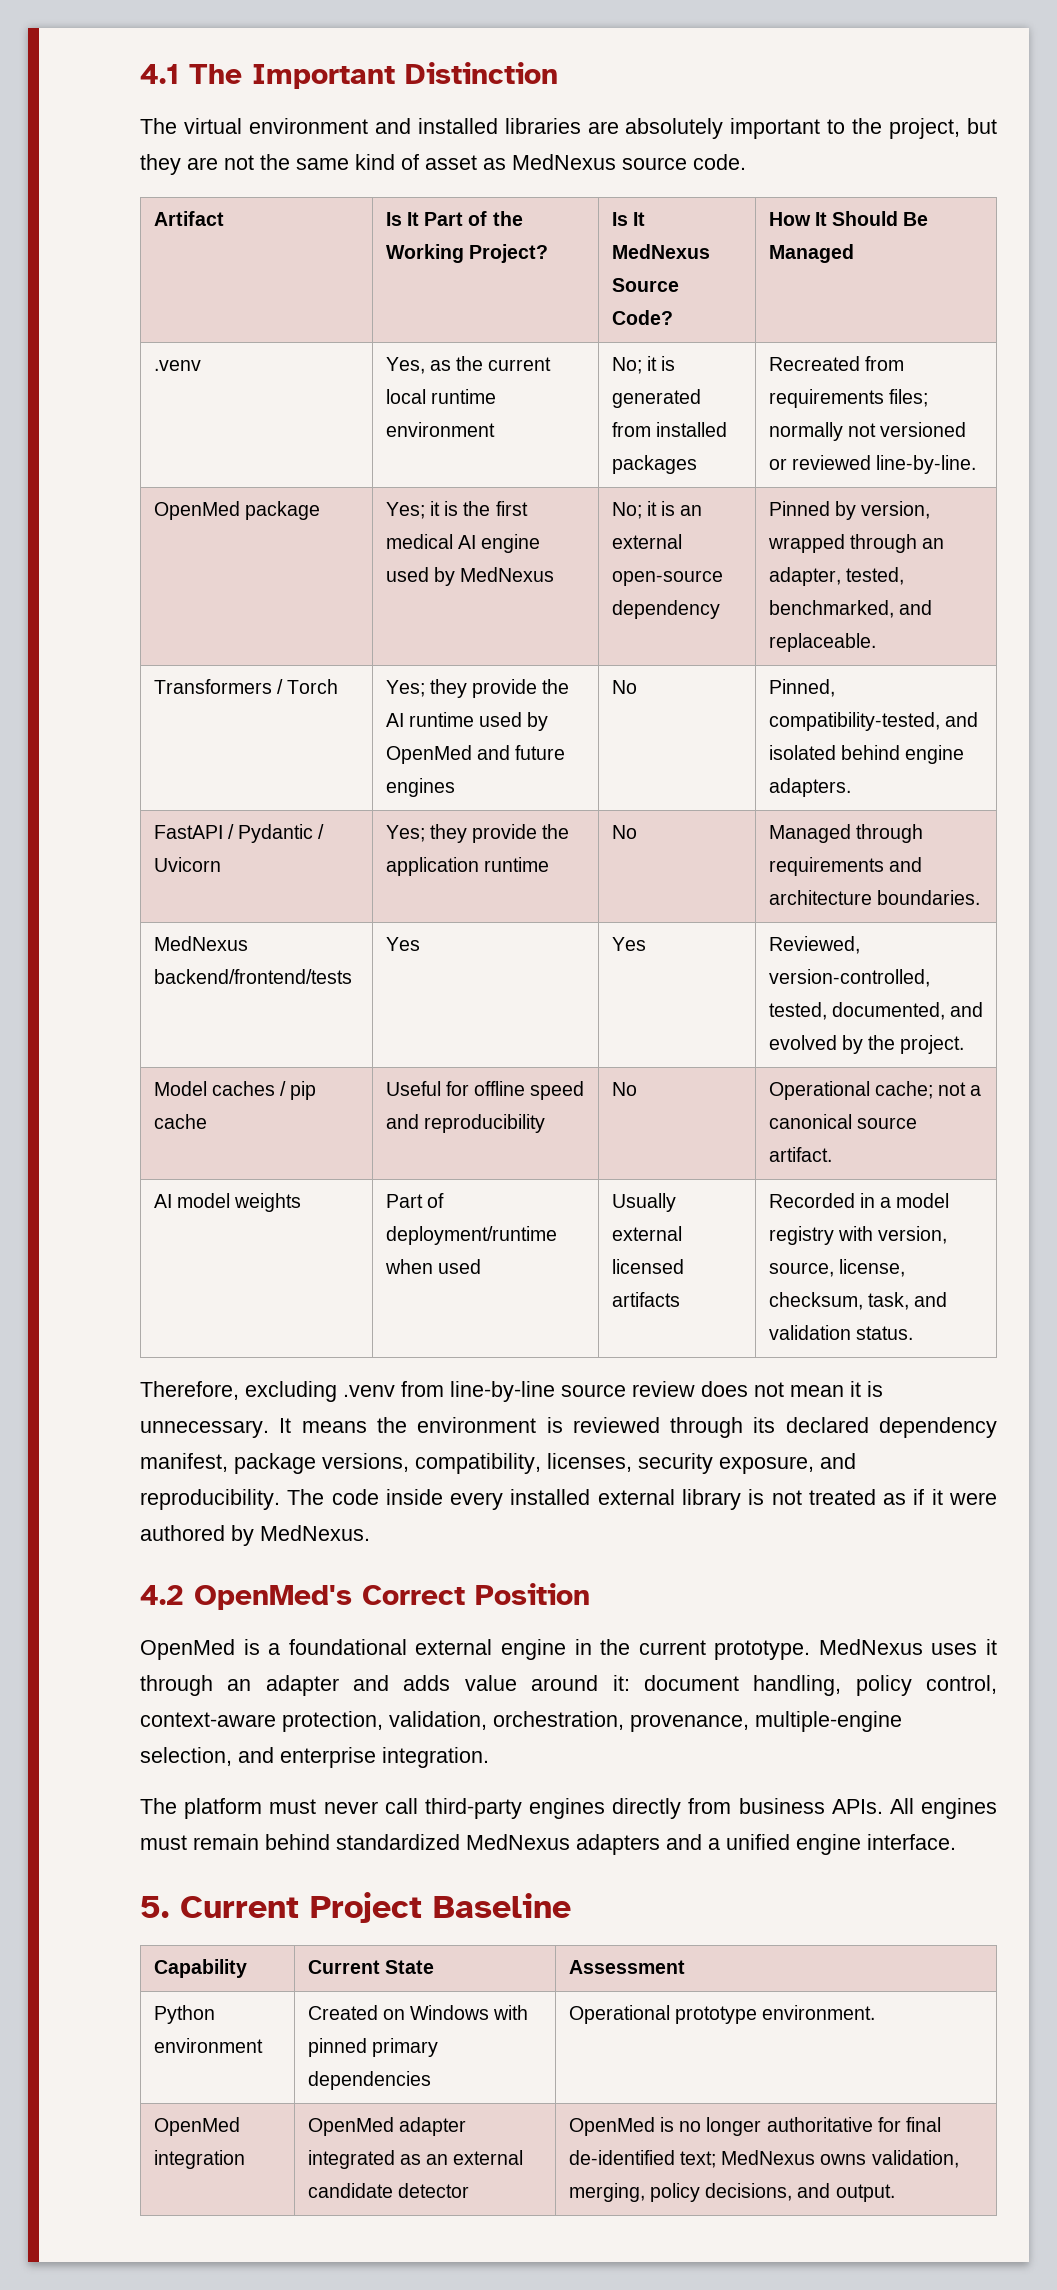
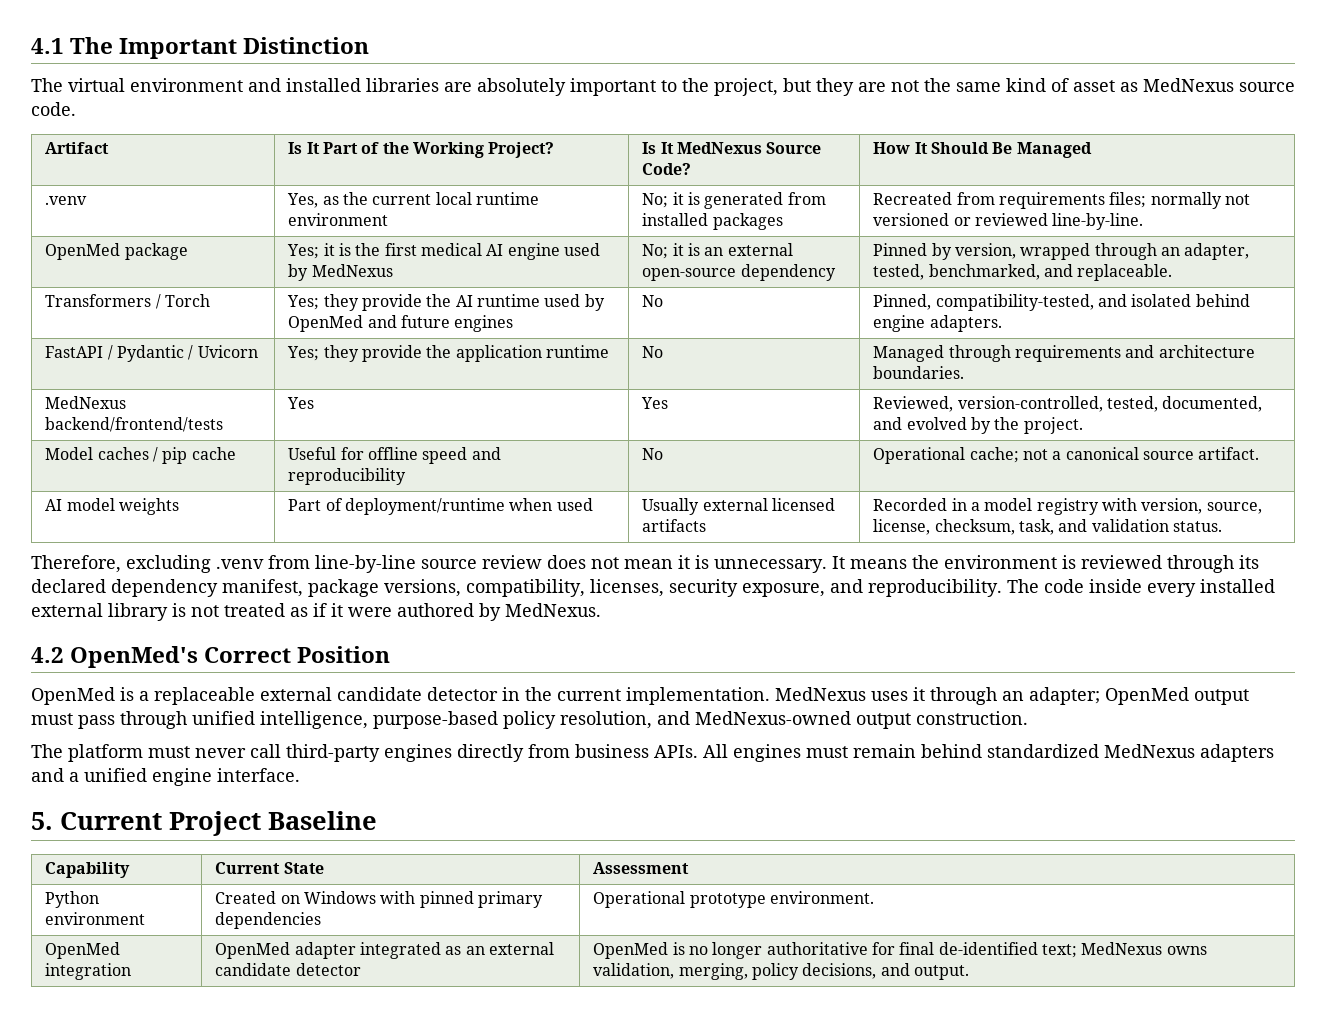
- OpenMed is a foundational external engine in the current prototype.
+ OpenMed is a replaceable external candidate detector in the current implementation.
- MedNexus uses it through an adapter and adds value around it: document handling, policy control, context-aware protection, validation, orchestration, provenance, multiple-engine selection, and enterprise integration.
+ MedNexus uses it through an adapter; OpenMed output must pass through unified intelligence, purpose-based policy resolution, and MedNexus-owned output construction.

